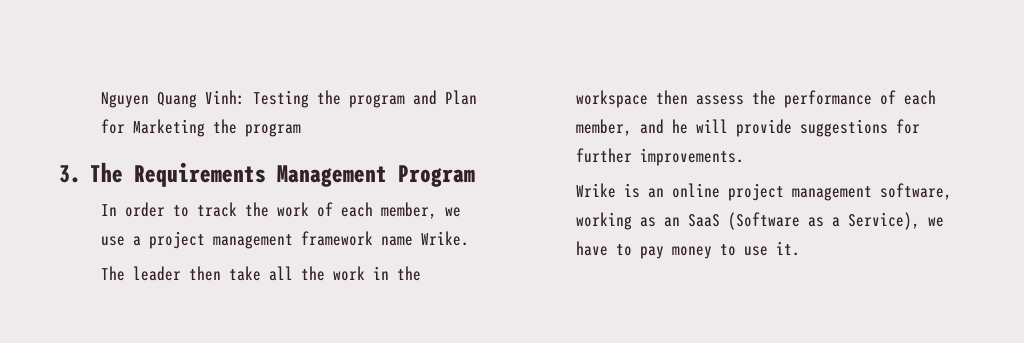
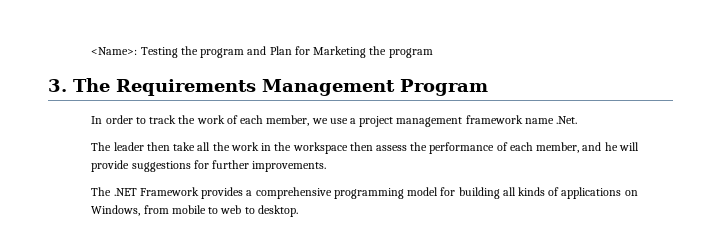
- Nguyen Quang Vinh: Testing the program and Plan for Marketing the program
+ <Name>: Testing the program and Plan for Marketing the program
- In order to track the work of each member, we use a project management framework name Wrike.
+ In order to track the work of each member, we use a project management framework name .Net.
- Wrike is an online project management software, working as an SaaS (Software as a Service), we have to pay money to use it.
+ The .NET Framework provides a comprehensive programming model for building all kinds of applications on Windows, from mobile to web to desktop.

